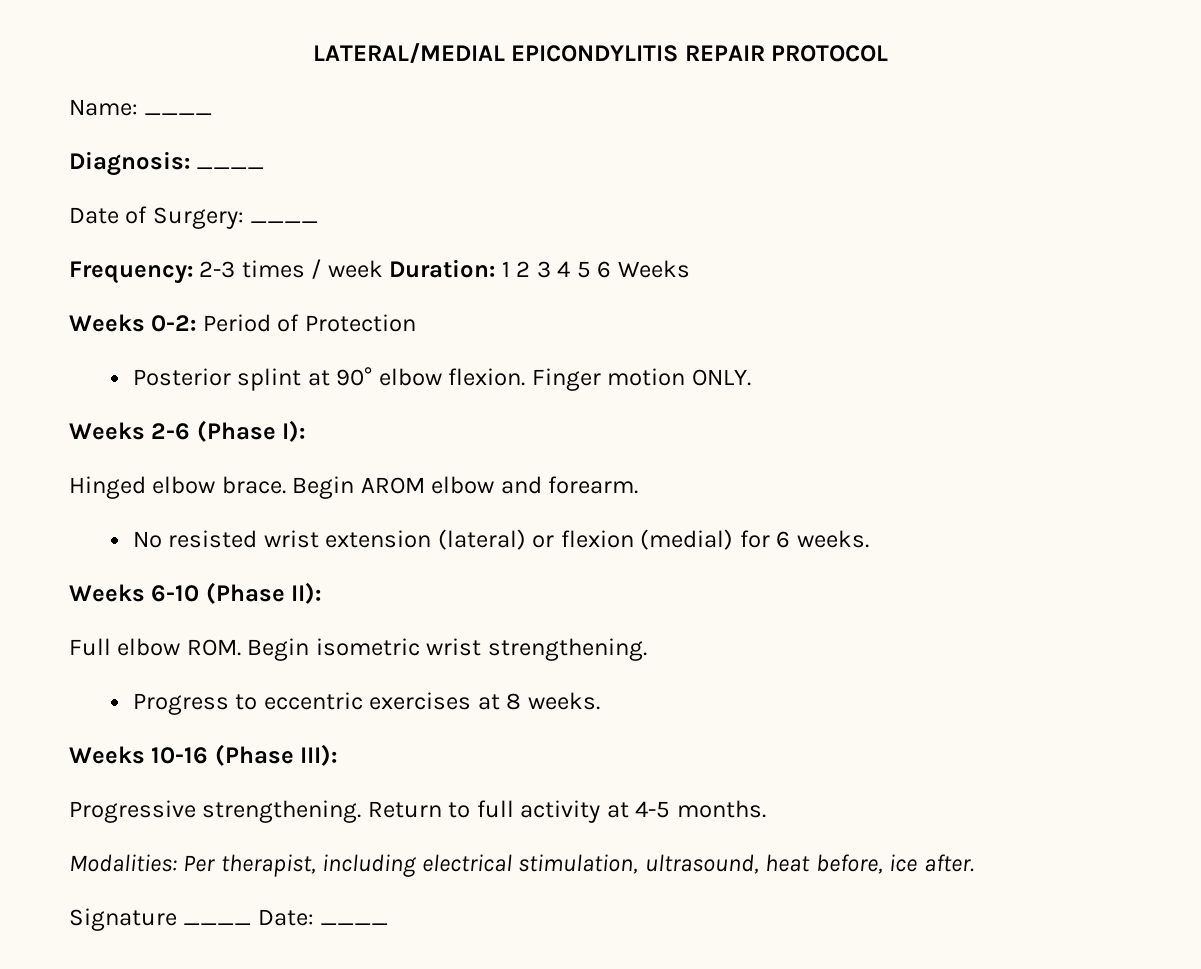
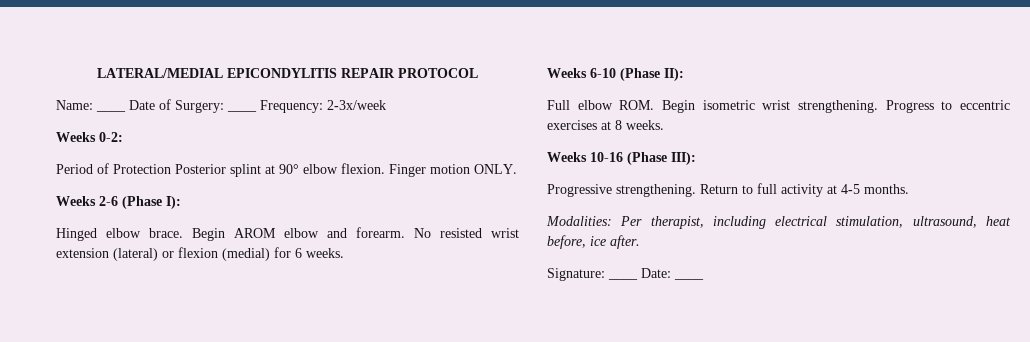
- Name: ____
- Diagnosis: ____
- Date of Surgery: ____
- Frequency: 2-3 times / week Duration: 1 2 3 4 5 6 Weeks
+ Name: ____ Date of Surgery: ____ Frequency: 2-3x/week
- Weeks 0-2: Period of Protection
- Posterior splint at 90° elbow flexion.
+ Weeks 0-2:
+ Period of Protection Posterior splint at 90° elbow flexion.
- Begin AROM elbow and forearm.
- No resisted wrist extension (lateral) or flexion (medial) for 6 weeks.
+ Begin AROM elbow and forearm. No resisted wrist extension (lateral) or flexion (medial) for 6 weeks.
- Full elbow ROM. Begin isometric wrist strengthening.
- Progress to eccentric exercises at 8 weeks.
+ Full elbow ROM. Begin isometric wrist strengthening. Progress to eccentric exercises at 8 weeks.
- Signature ____ Date: ____
+ Signature: ____ Date: ____

